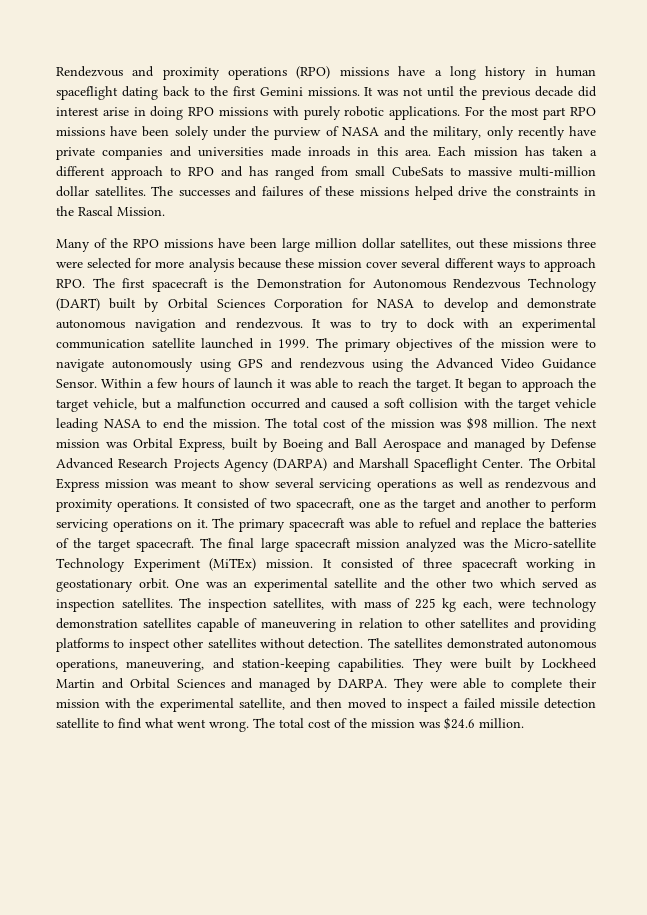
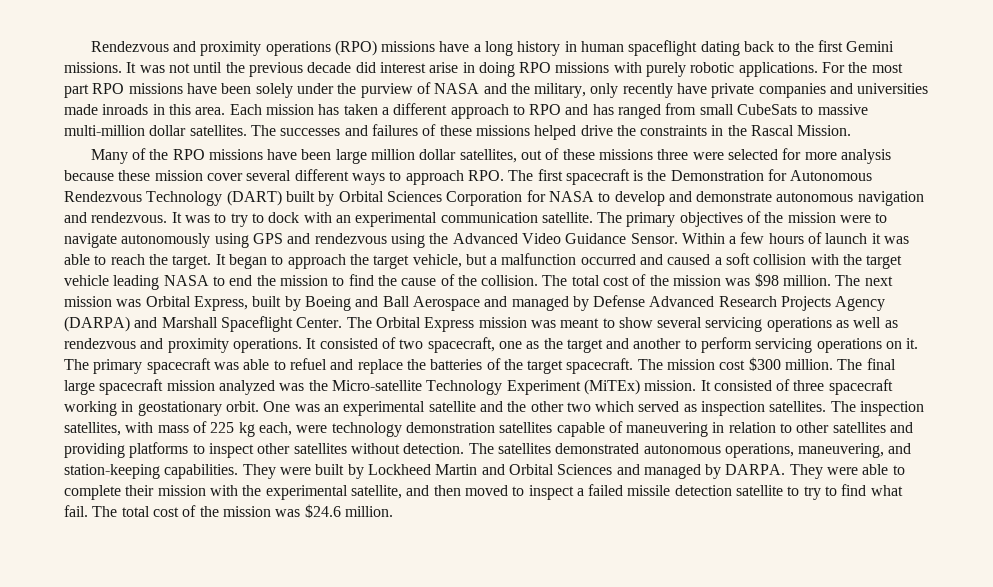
- Many of the RPO missions have been large million dollar satellites, out these missions three were selected for more analysis because these mission cover several different ways to approach RPO. The first spacecraft is the Demonstration for Autonomous Rendezvous Technology (DART) built by Orbital Sciences Corporation for NASA to develop and demonstrate autonomous navigation and rendezvous.
+ Many of the RPO missions have been large million dollar satellites, out of these missions three were selected for more analysis because these mission cover several different ways to approach RPO. The first spacecraft is the Demonstration for Autonomous Rendezvous Technology (DART) built by Orbital Sciences Corporation for NASA to develop and demonstrate autonomous navigation and rendezvous.
- It was to try to dock with an experimental communication satellite launched in 1999.
+ It was to try to dock with an experimental communication satellite.
- It began to approach the target vehicle, but a malfunction occurred and caused a soft collision with the target vehicle leading NASA to end the mission.
+ It began to approach the target vehicle, but a malfunction occurred and caused a soft collision with the target vehicle leading NASA to end the mission to find the cause of the collision.
- The final large spacecraft mission analyzed was the Micro-satellite Technology Experiment (MiTEx) mission.
+ The mission cost $300 million. The final large spacecraft mission analyzed was the Micro-satellite Technology Experiment (MiTEx) mission.
- They were able to complete their mission with the experimental satellite, and then moved to inspect a failed missile detection satellite to find what went wrong.
+ They were able to complete their mission with the experimental satellite, and then moved to inspect a failed missile detection satellite to try to find what fail.

